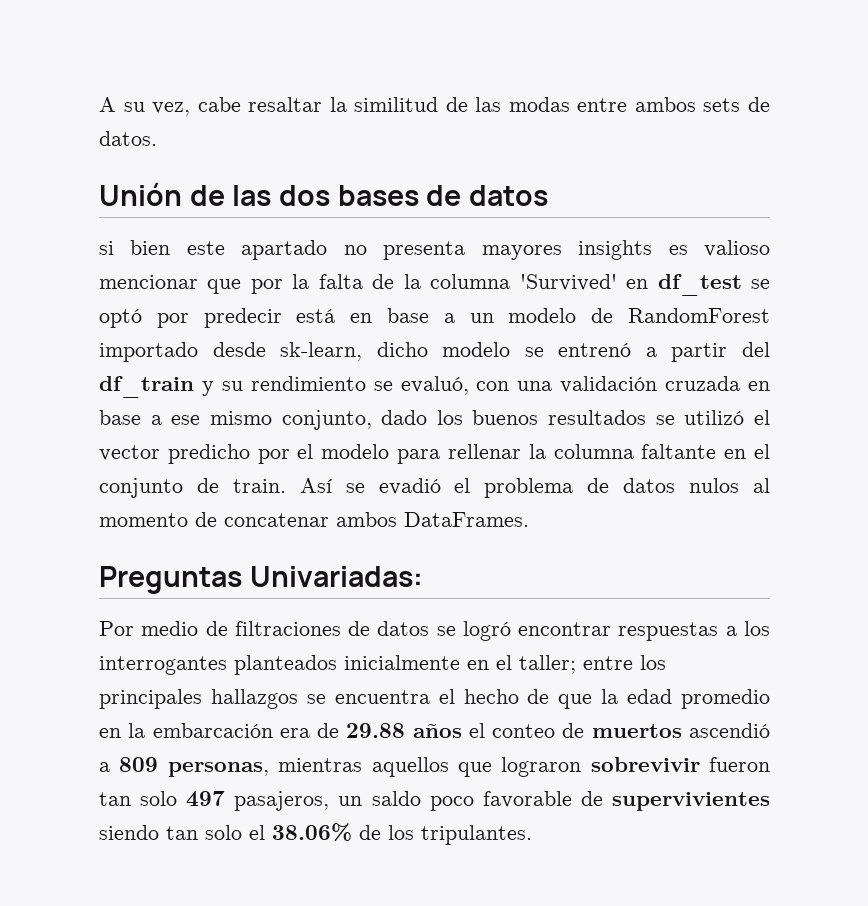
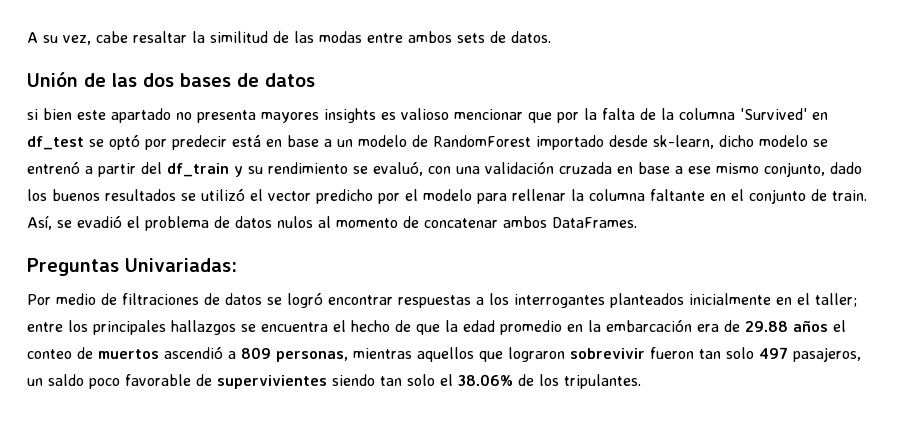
- Así se evadió el problema de datos nulos al momento de concatenar ambos DataFrames.
+ Así, se evadió el problema de datos nulos al momento de concatenar ambos DataFrames.

